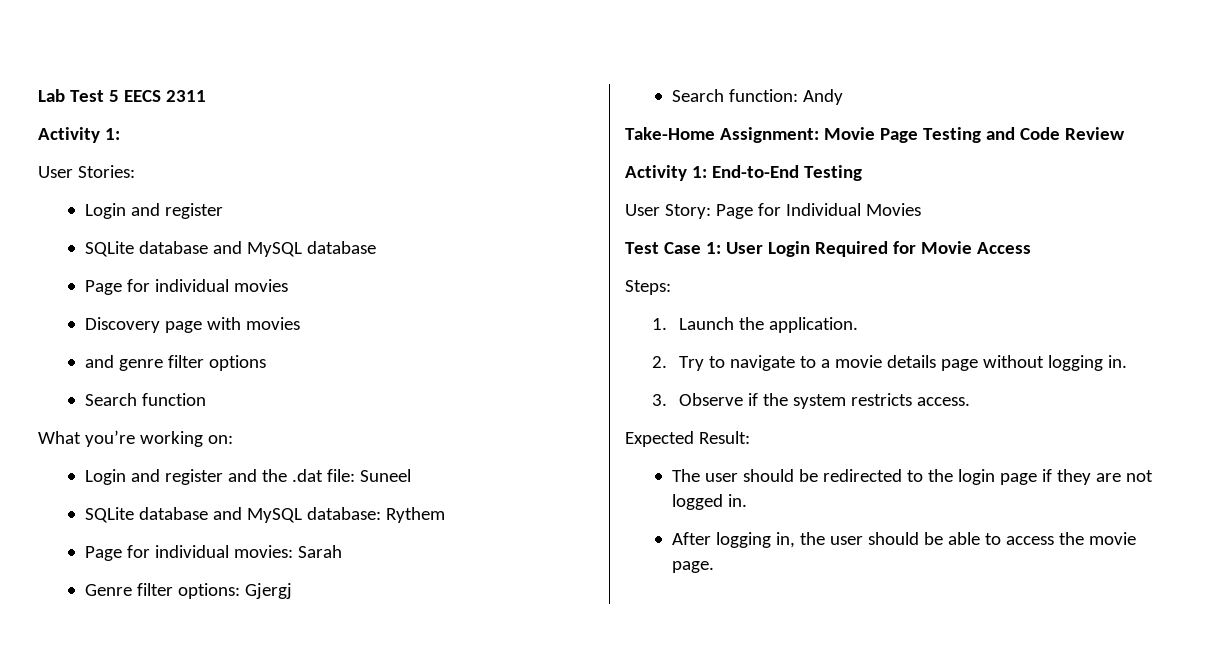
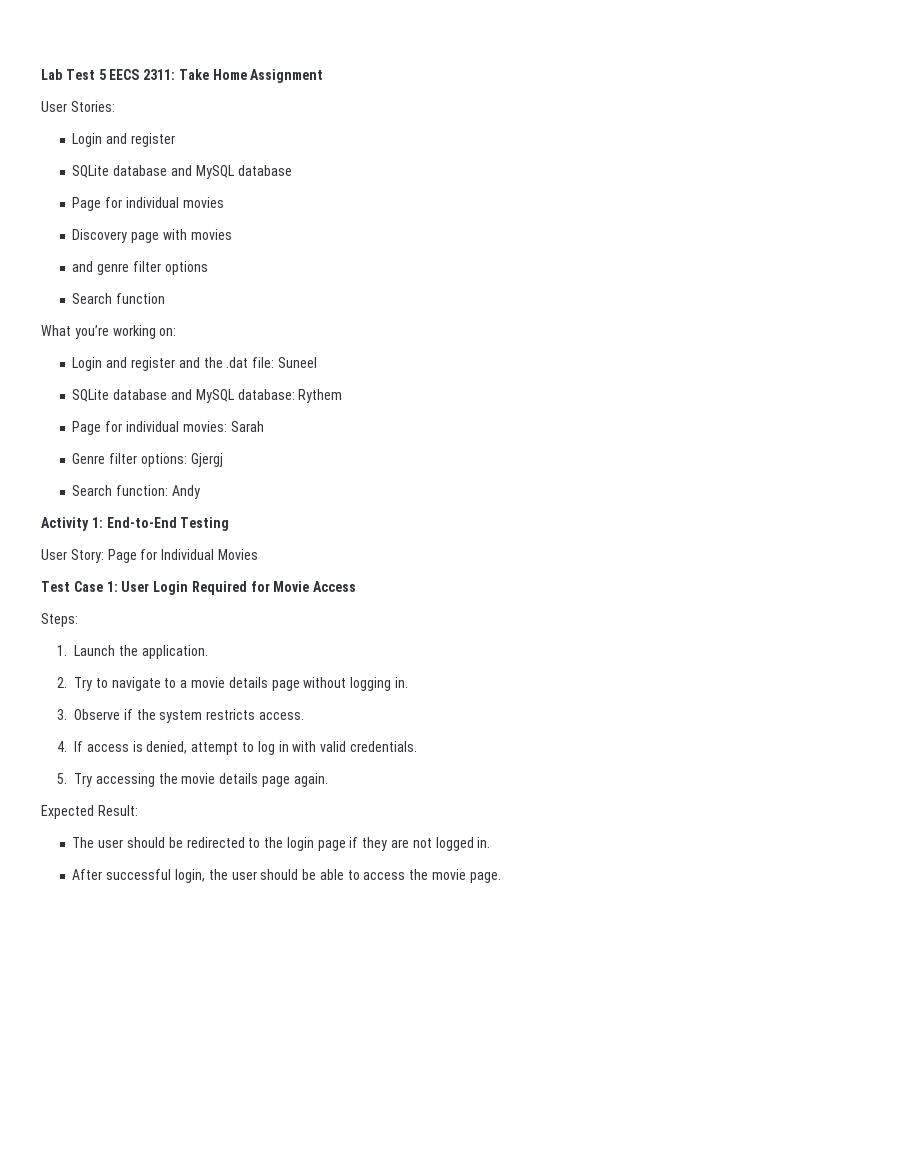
- Lab Test 5 EECS 2311
- Activity 1:
+ Lab Test 5 EECS 2311: Take Home Assignment
- Take-Home Assignment: Movie Page Testing and Code Review
+ 4. If access is denied, attempt to log in with valid credentials.
+ 5. Try accessing the movie details page again.
- After logging in, the user should be able to access the movie page.
+ After successful login, the user should be able to access the movie page.

